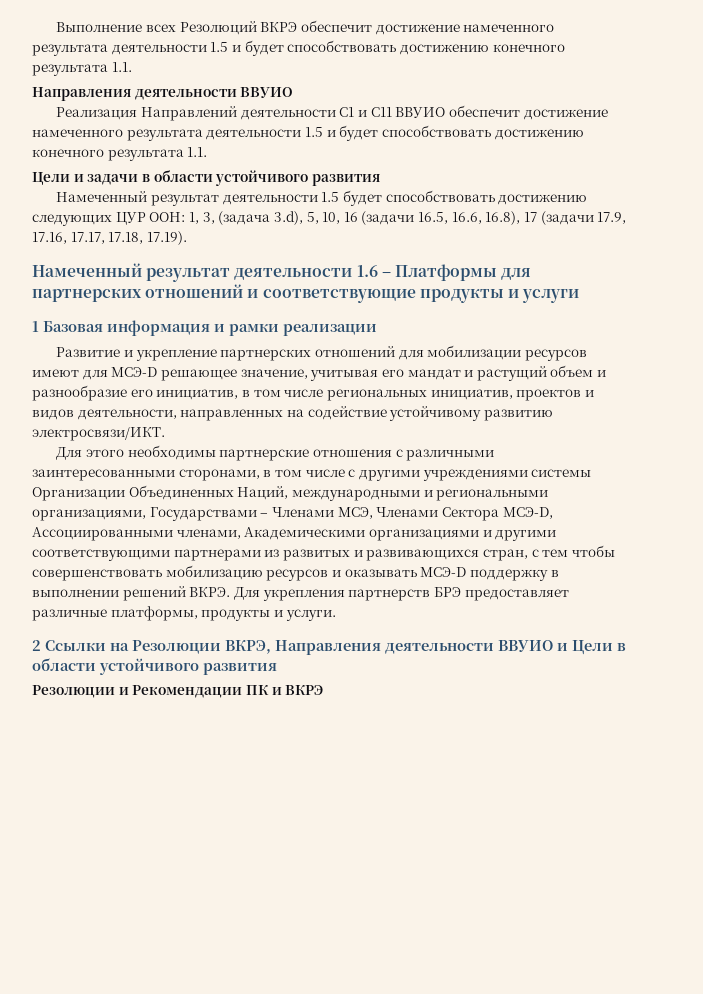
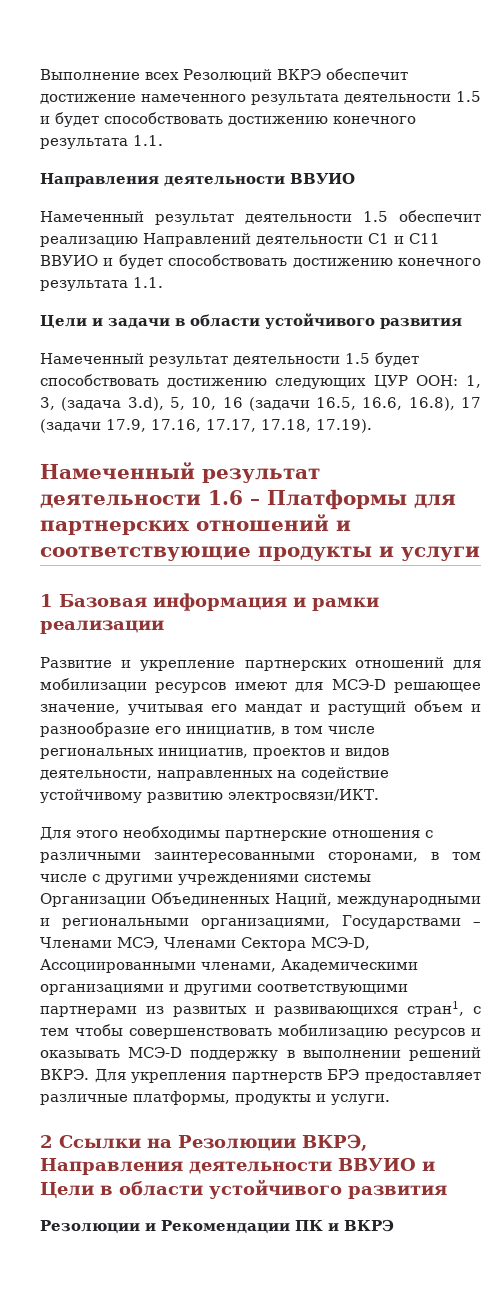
- Реализация Направлений деятельности C1 и C11 ВВУИО обеспечит достижение намеченного результата деятельности 1.5 и будет способствовать достижению конечного результата 1.1.
+ Намеченный результат деятельности 1.5 обеспечит реализацию Направлений деятельности C1 и C11 ВВУИО и будет способствовать достижению конечного результата 1.1.
- Для этого необходимы партнерские отношения с различными заинтересованными сторонами, в том числе с другими учреждениями системы Организации Объединенных Наций, международными и региональными организациями, Государствами – Членами МСЭ, Членами Сектора МСЭ-D, Ассоциированными членами, Академическими организациями и другими соответствующими партнерами из развитых и развивающихся стран, с тем чтобы совершенствовать мобилизацию ресурсов и оказывать МСЭ-D поддержку в выполнении решений ВКРЭ.
+ Для этого необходимы партнерские отношения с различными заинтересованными сторонами, в том числе с другими учреждениями системы Организации Объединенных Наций, международными и региональными организациями, Государствами – Членами МСЭ, Членами Сектора МСЭ-D, Ассоциированными членами, Академическими организациями и другими соответствующими партнерами из развитых и развивающихся стран1, с тем чтобы совершенствовать мобилизацию ресурсов и оказывать МСЭ-D поддержку в выполнении решений ВКРЭ.

